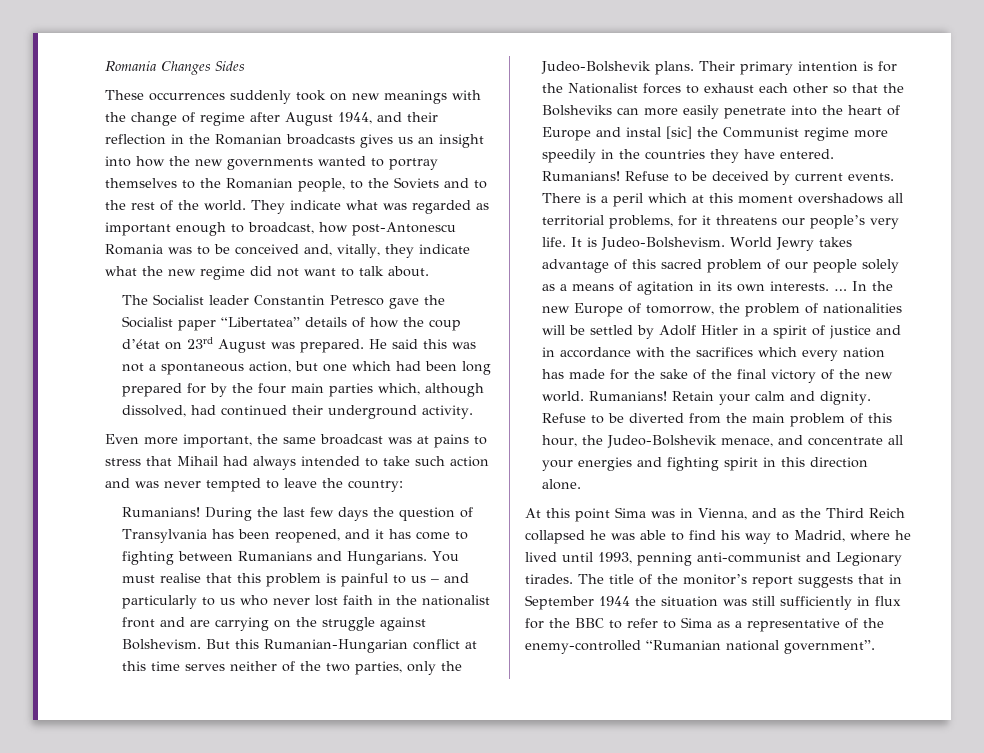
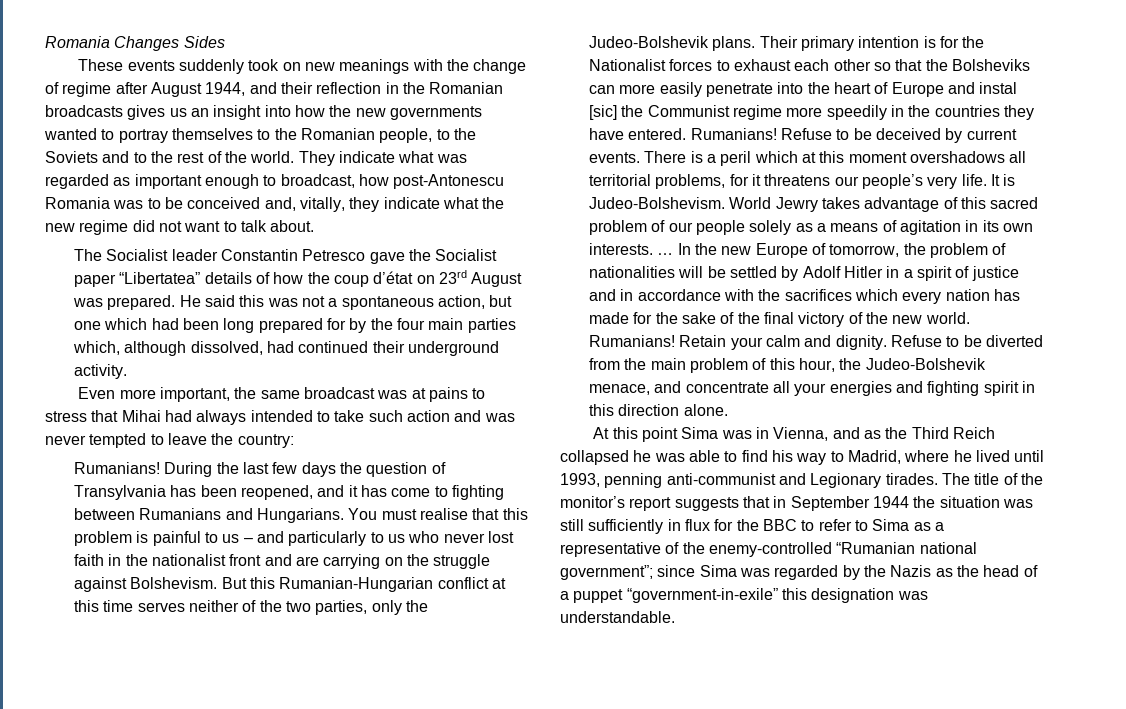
- These occurrences suddenly took on new meanings with the change of regime after August 1944, and their reflection in the Romanian broadcasts gives us an insight into how the new governments wanted to portray themselves to the Romanian people, to the Soviets and to the rest of the world.
+ These events suddenly took on new meanings with the change of regime after August 1944, and their reflection in the Romanian broadcasts gives us an insight into how the new governments wanted to portray themselves to the Romanian people, to the Soviets and to the rest of the world.
- Even more important, the same broadcast was at pains to stress that Mihail had always intended to take such action and was never tempted to leave the country:
+ Even more important, the same broadcast was at pains to stress that Mihai had always intended to take such action and was never tempted to leave the country:
- The title of the monitor’s report suggests that in September 1944 the situation was still sufficiently in flux for the BBC to refer to Sima as a representative of the enemy-controlled “Rumanian national government”.
+ The title of the monitor’s report suggests that in September 1944 the situation was still sufficiently in flux for the BBC to refer to Sima as a representative of the enemy-controlled “Rumanian national government”; since Sima was regarded by the Nazis as the head of a puppet “government-in-exile” this designation was understandable.

